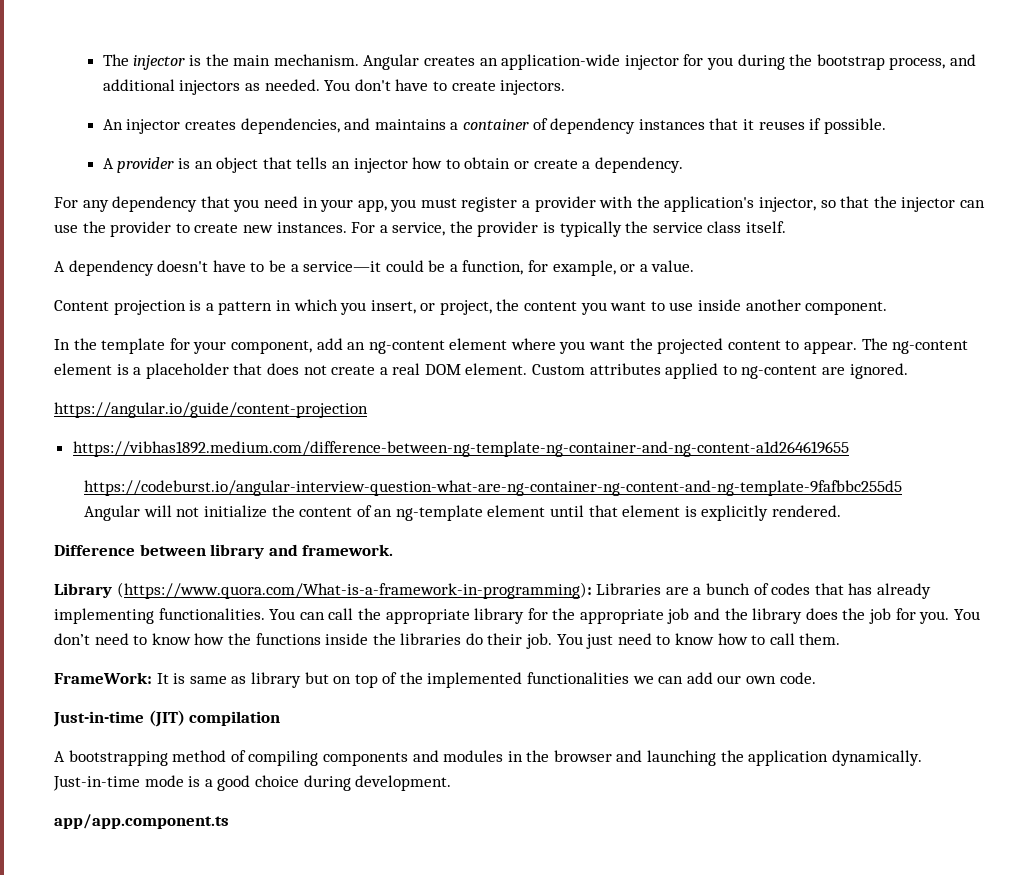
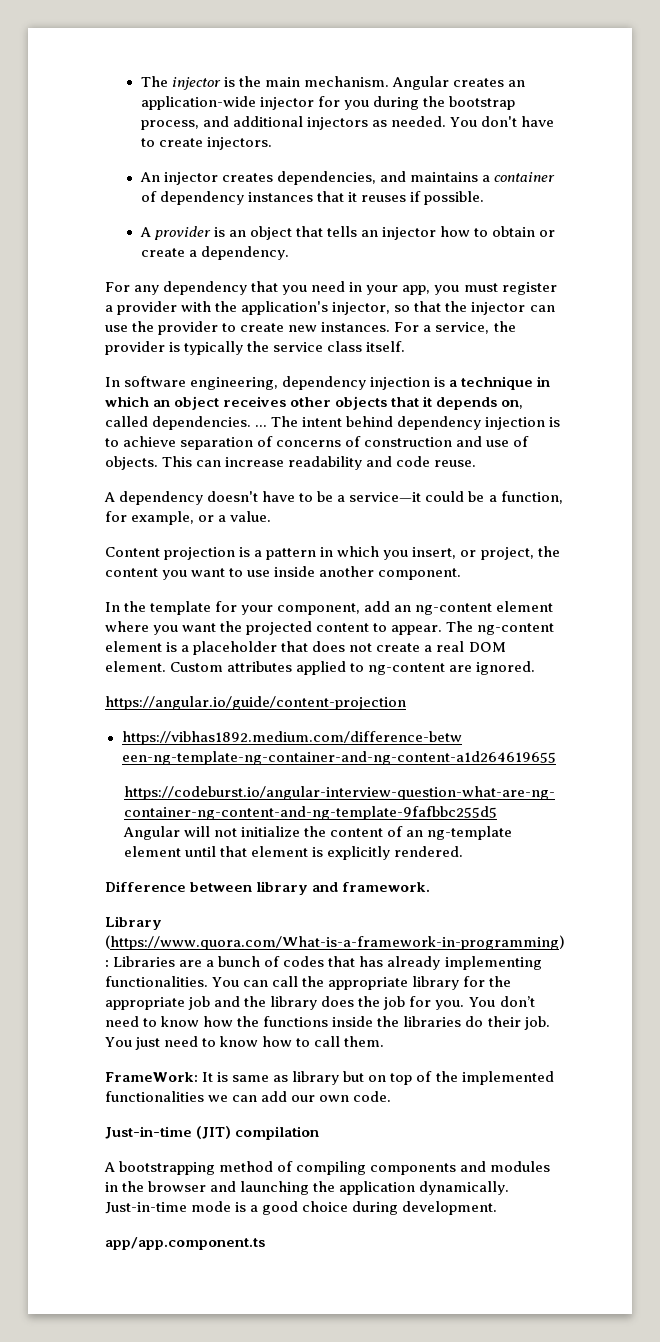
+ In software engineering, dependency injection is a technique in which an object receives other objects that it depends on, called dependencies. ... The intent behind dependency injection is to achieve separation of concerns of construction and use of objects. This can increase readability and code reuse.
- https://vibhas1892.medium.com/difference-between-ng-template-ng-container-and-ng-content-a1d264619655
+ https://vibhas1892.medium.com/difference-betw een-ng-template-ng-container-and-ng-content-a1d264619655

